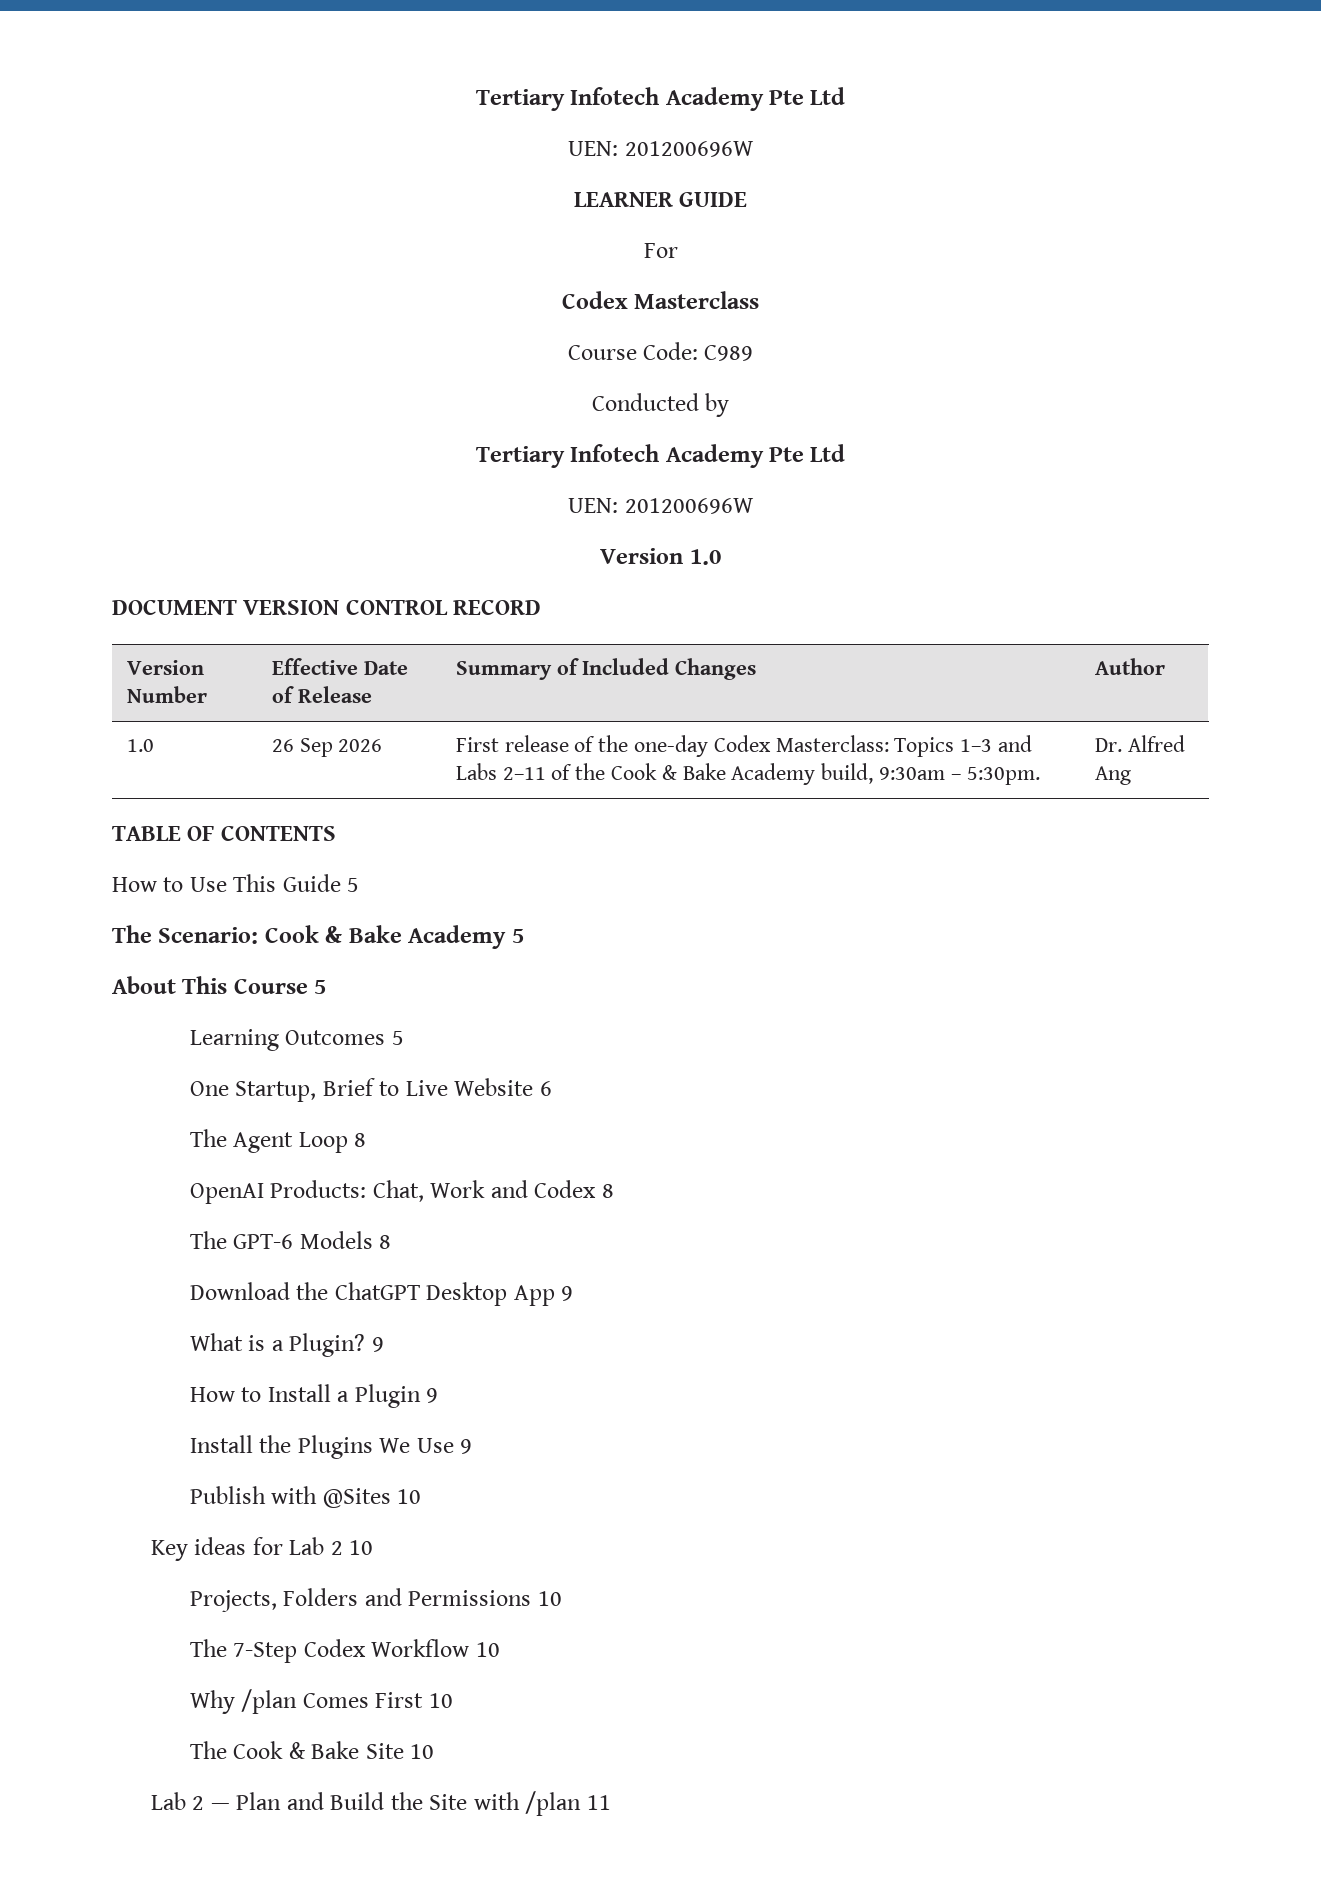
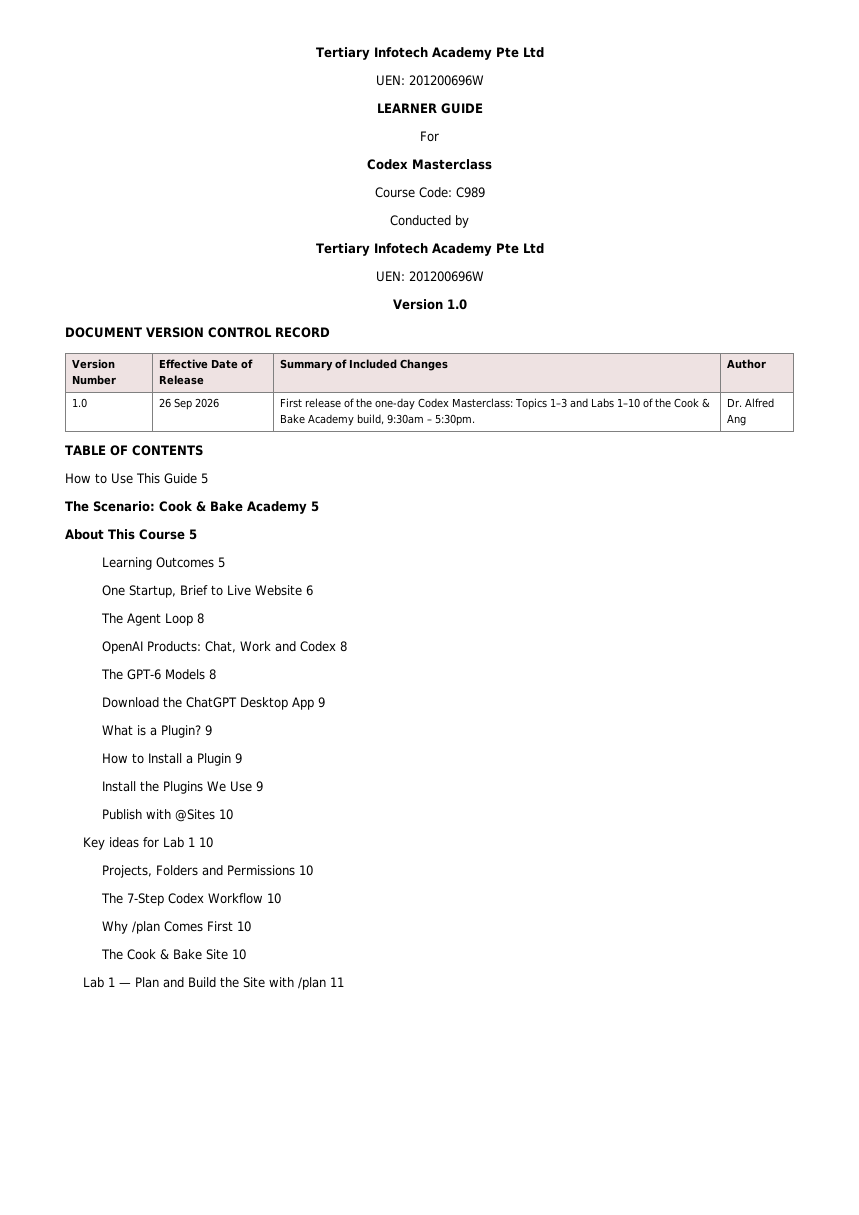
- 1.0 | 26 Sep 2026 | First release of the one-day Codex Masterclass: Topics 1–3 and Labs 2–11 of the Cook & Bake Academy build, 9:30am – 5:30pm. | Dr. Alfred Ang
+ 1.0 | 26 Sep 2026 | First release of the one-day Codex Masterclass: Topics 1–3 and Labs 1–10 of the Cook & Bake Academy build, 9:30am – 5:30pm. | Dr. Alfred Ang
- Key ideas for Lab 2 10
+ Key ideas for Lab 1 10
- Lab 2 — Plan and Build the Site with /plan 11
+ Lab 1 — Plan and Build the Site with /plan 11

